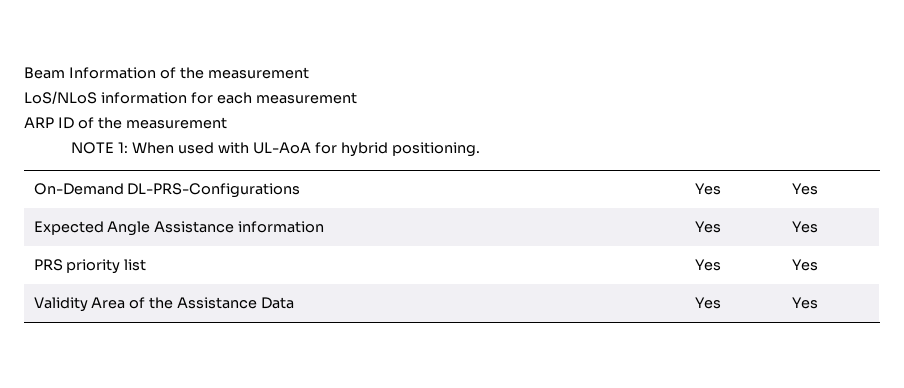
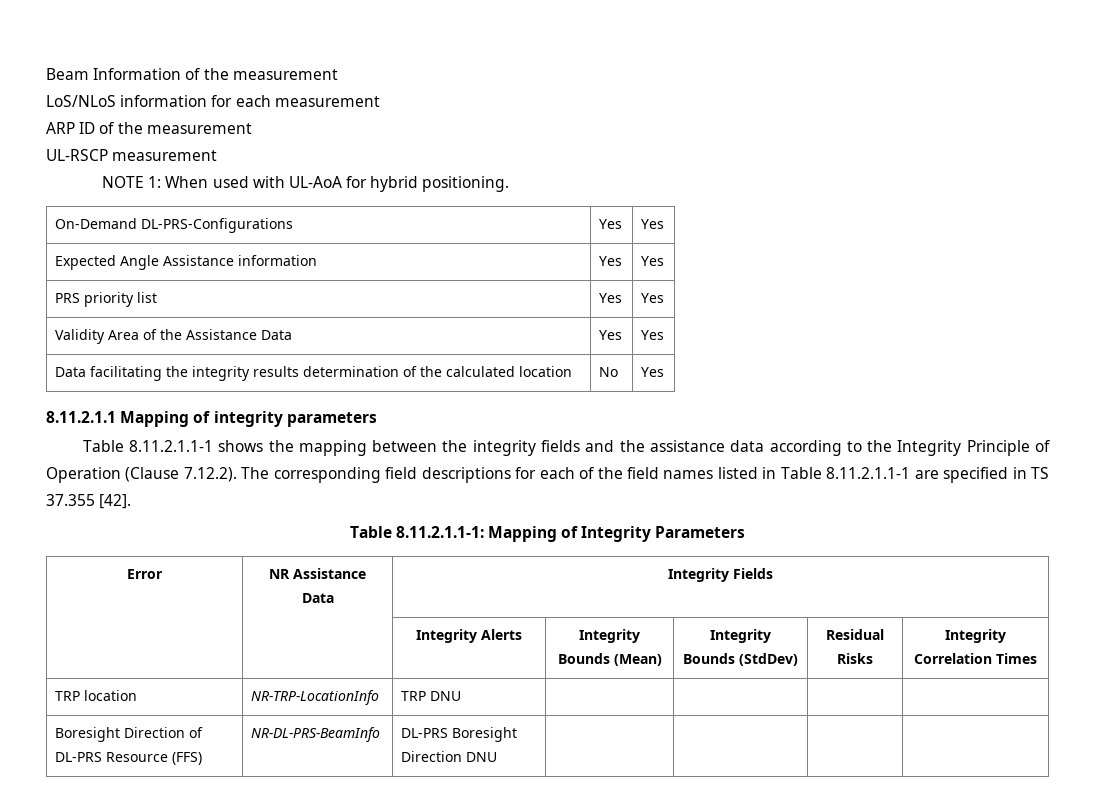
+ UL-RSCP measurement
+ Data facilitating the integrity results determination of the calculated location | No | Yes
+ 8.11.2.1.1 Mapping of integrity parameters
+ Table 8.11.2.1.1-1 shows the mapping between the integrity fields and the assistance data according to the Integrity Principle of Operation (Clause 7.12.2). The corresponding field descriptions for each of the field names listed in Table 8.11.2.1.1-1 are specified in TS 37.355 [42].
+ Table 8.11.2.1.1-1: Mapping of Integrity Parameters
+ Error | NR Assistance Data | Integrity Fields
+ | | Integrity Alerts | Integrity Bounds (Mean) | Integrity Bounds (StdDev) | Residual Risks | Integrity Correlation Times
+ TRP location | NR-TRP-LocationInfo | TRP DNU | | | |
+ Boresight Direction of DL-PRS Resource (FFS) | NR-DL-PRS-BeamInfo | DL-PRS Boresight Direction DNU | | | |

